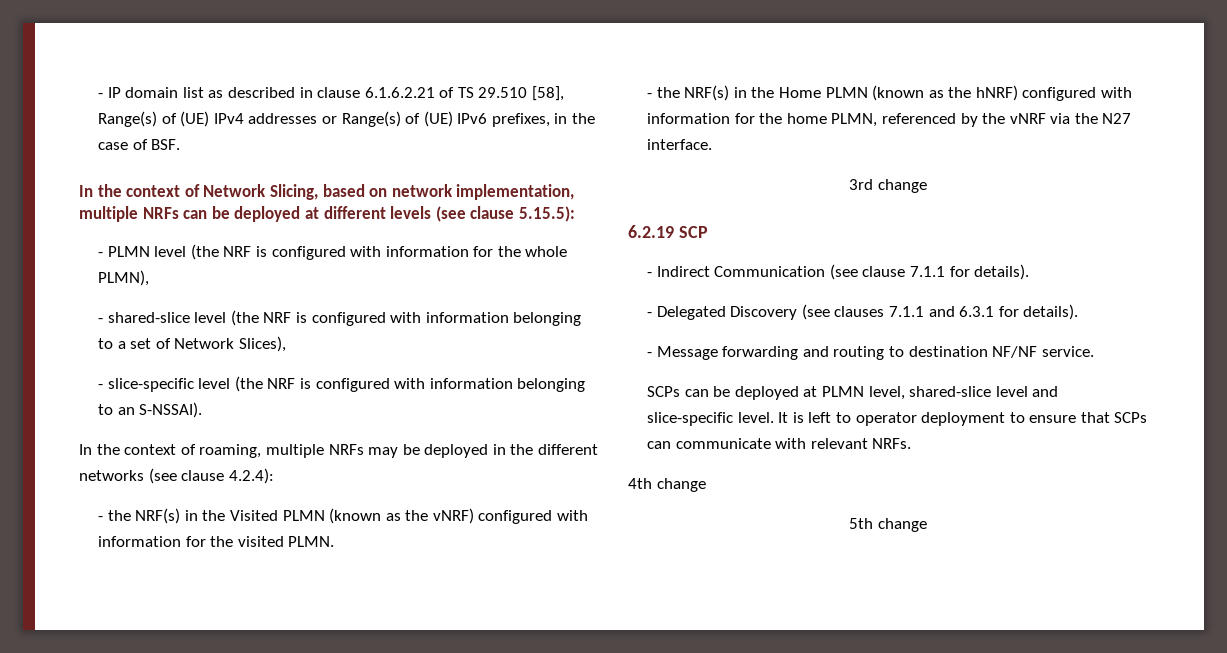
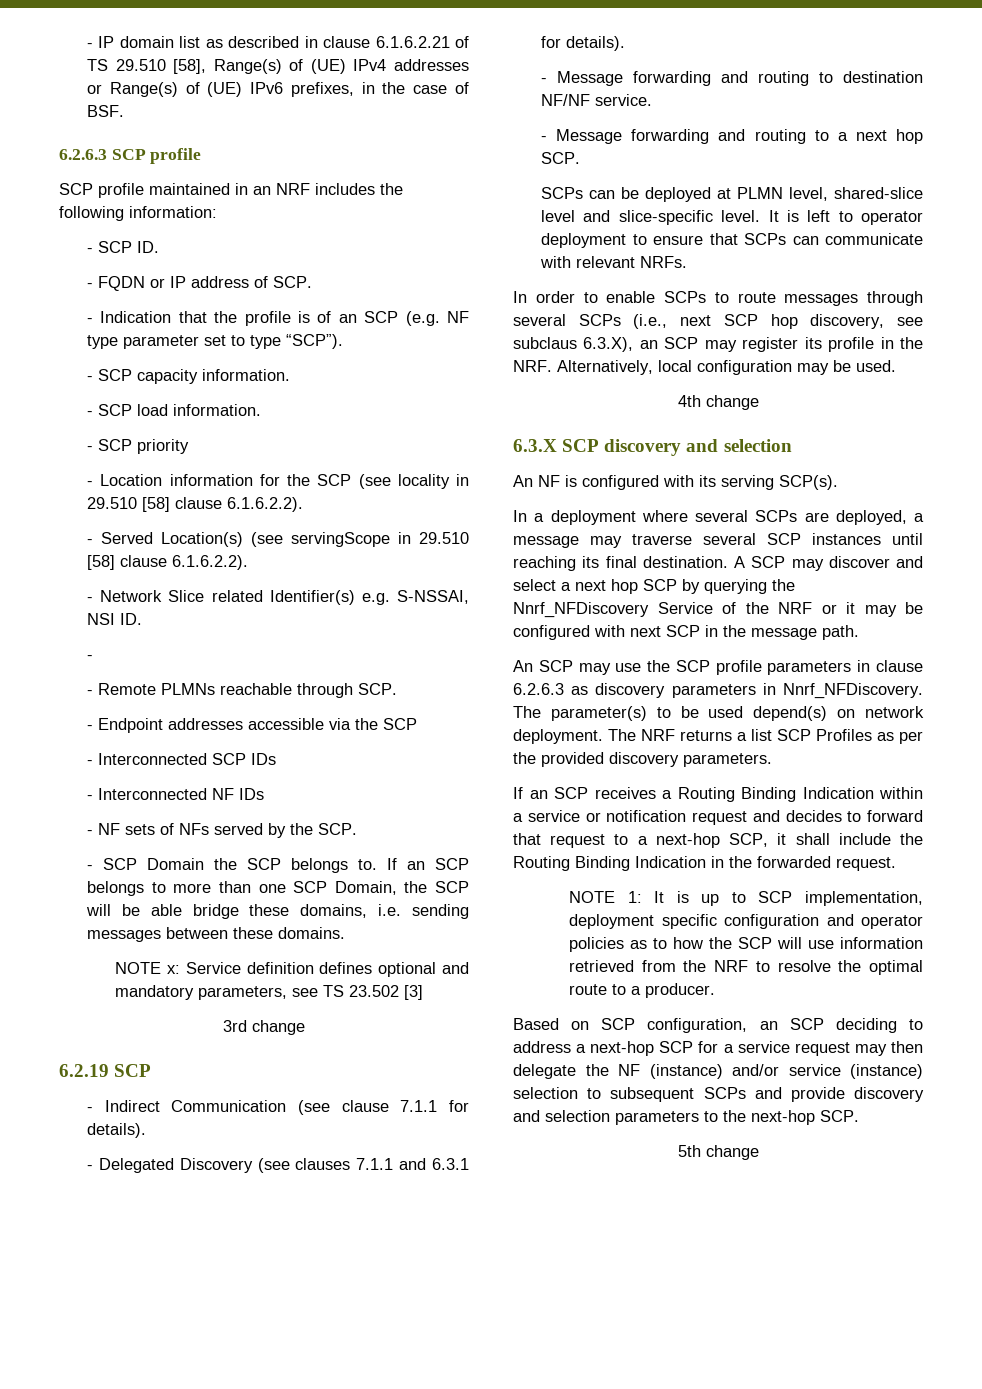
- In the context of Network Slicing, based on network implementation, multiple NRFs can be deployed at different levels (see clause 5.15.5):
- - PLMN level (the NRF is configured with information for the whole PLMN),
- - shared-slice level (the NRF is configured with information belonging to a set of Network Slices),
- - slice-specific level (the NRF is configured with information belonging to an S-NSSAI).
- In the context of roaming, multiple NRFs may be deployed in the different networks (see clause 4.2.4):
- - the NRF(s) in the Visited PLMN (known as the vNRF) configured with information for the visited PLMN.
- - the NRF(s) in the Home PLMN (known as the hNRF) configured with information for the home PLMN, referenced by the vNRF via the N27 interface.
+ 6.2.6.3 SCP profile
+ SCP profile maintained in an NRF includes the following information:
+ - SCP ID.
+ - FQDN or IP address of SCP.
+ - Indication that the profile is of an SCP (e.g. NF type parameter set to type “SCP”).
+ - SCP capacity information.
+ - SCP load information.
+ - SCP priority
+ - Location information for the SCP (see locality in 29.510 [58] clause 6.1.6.2.2).
+ - Served Location(s) (see servingScope in 29.510 [58] clause 6.1.6.2.2).
+ - Network Slice related Identifier(s) e.g. S-NSSAI, NSI ID.
+ -
+ - Remote PLMNs reachable through SCP.
+ - Endpoint addresses accessible via the SCP
+ - Interconnected SCP IDs
+ - Interconnected NF IDs
+ - NF sets of NFs served by the SCP.
+ - SCP Domain the SCP belongs to. If an SCP belongs to more than one SCP Domain, the SCP will be able bridge these domains, i.e. sending messages between these domains.
+ NOTE x: Service definition defines optional and mandatory parameters, see TS 23.502 [3]
+ - Message forwarding and routing to a next hop SCP.
+ In order to enable SCPs to route messages through several SCPs (i.e., next SCP hop discovery, see subclaus 6.3.X), an SCP may register its profile in the NRF. Alternatively, local configuration may be used.
  4th change
+ 6.3.X SCP discovery and selection
+ An NF is configured with its serving SCP(s).
+ In a deployment where several SCPs are deployed, a message may traverse several SCP instances until reaching its final destination. A SCP may discover and select a next hop SCP by querying the Nnrf_NFDiscovery Service of the NRF or it may be configured with next SCP in the message path.
+ An SCP may use the SCP profile parameters in clause 6.2.6.3 as discovery parameters in Nnrf_NFDiscovery. The parameter(s) to be used depend(s) on network deployment. The NRF returns a list SCP Profiles as per the provided discovery parameters.
+ If an SCP receives a Routing Binding Indication within a service or notification request and decides to forward that request to a next-hop SCP, it shall include the Routing Binding Indication in the forwarded request.
+ NOTE 1: It is up to SCP implementation, deployment specific configuration and operator policies as to how the SCP will use information retrieved from the NRF to resolve the optimal route to a producer.
+ Based on SCP configuration, an SCP deciding to address a next-hop SCP for a service request may then delegate the NF (instance) and/or service (instance) selection to subsequent SCPs and provide discovery and selection parameters to the next-hop SCP.

